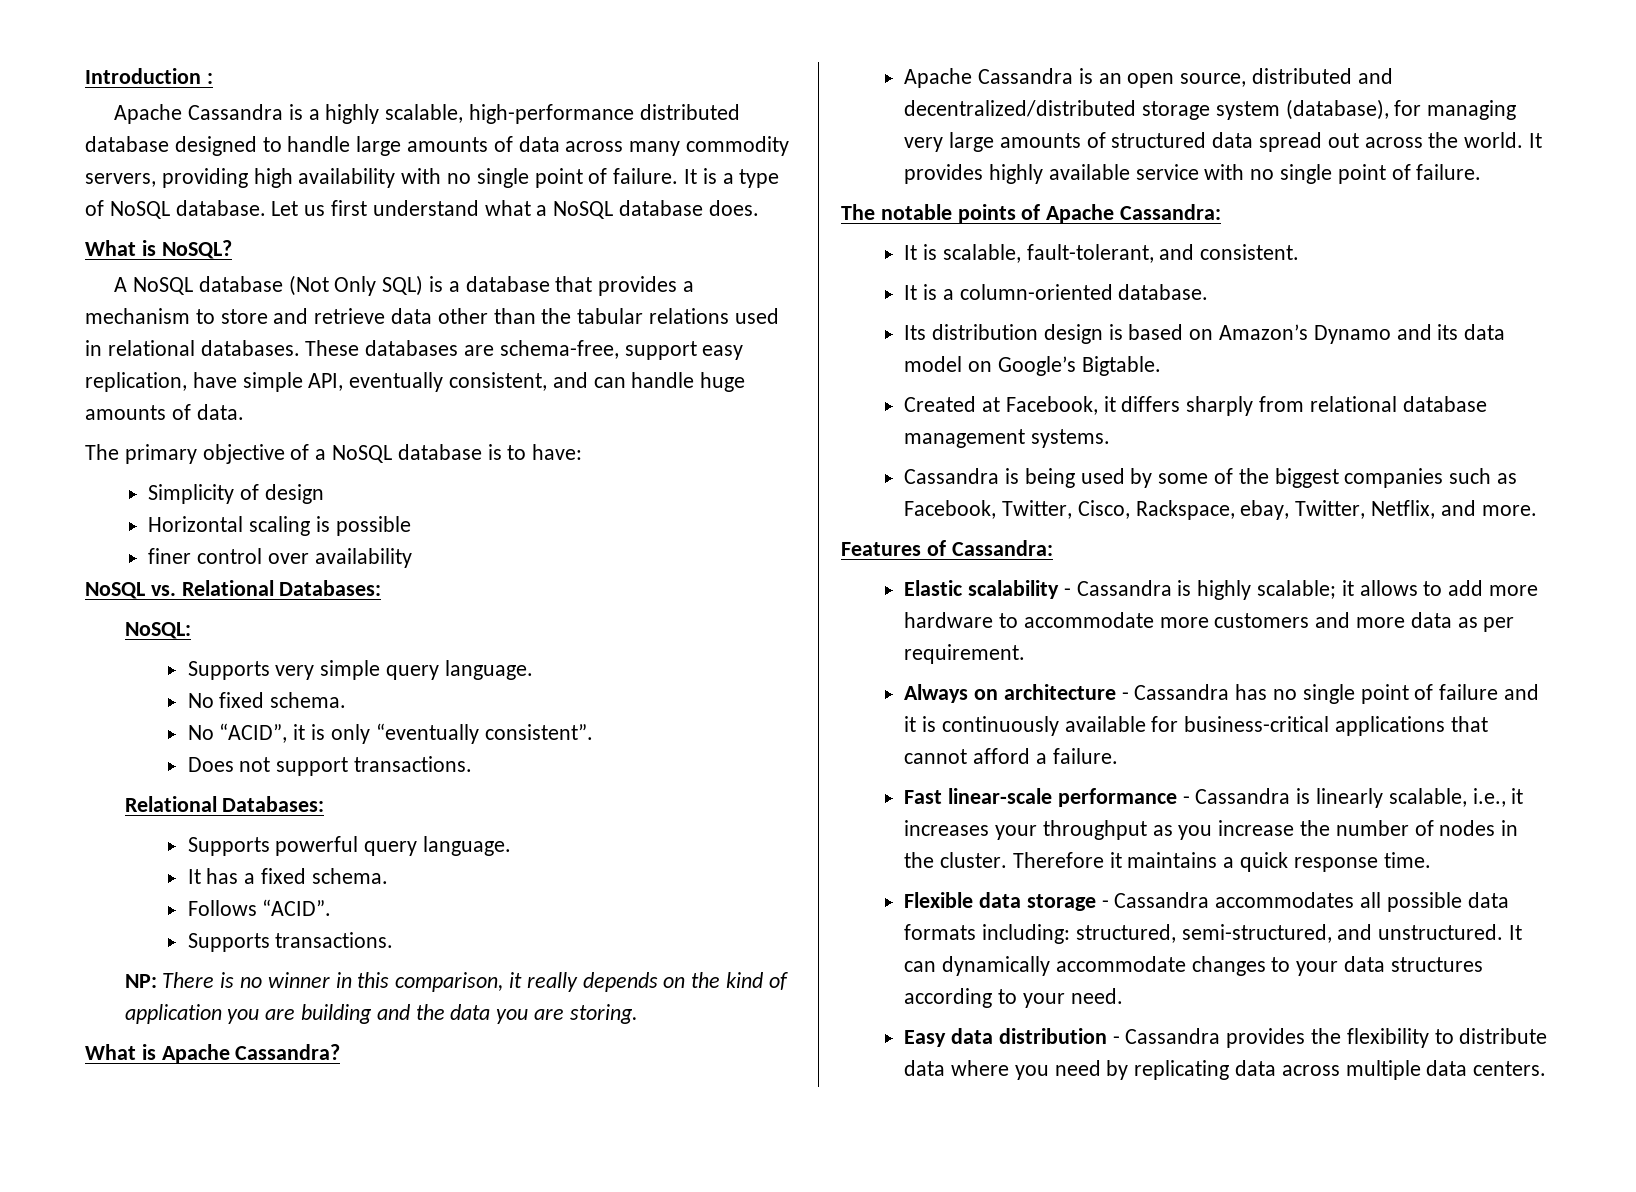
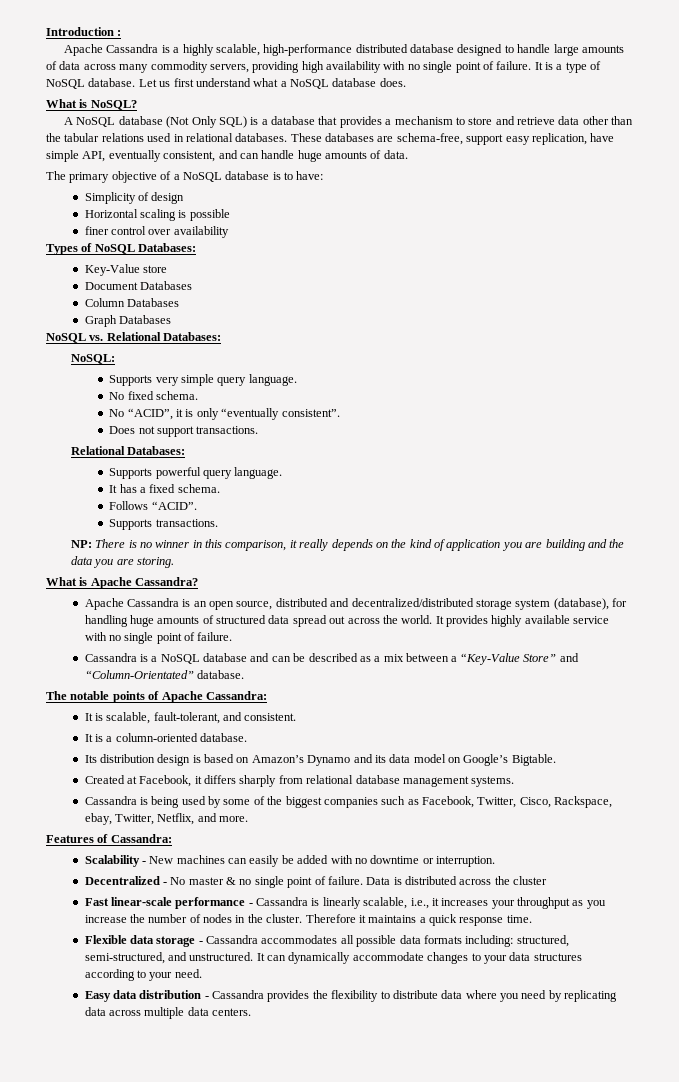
+ Types of NoSQL Databases:
+ Key-Value store
+ Document Databases
+ Column Databases
+ Graph Databases
- Apache Cassandra is an open source, distributed and decentralized/distributed storage system (database), for managing very large amounts of structured data spread out across the world.
+ Apache Cassandra is an open source, distributed and decentralized/distributed storage system (database), for handling huge amounts of structured data spread out across the world.
+ Cassandra is a NoSQL database and can be described as a mix between a “Key-Value Store” and “Column-Orientated” database.
- Elastic scalability - Cassandra is highly scalable; it allows to add more hardware to accommodate more customers and more data as per requirement.
- Always on architecture - Cassandra has no single point of failure and it is continuously available for business-critical applications that cannot afford a failure.
+ Scalability - New machines can easily be added with no downtime or interruption.
+ Decentralized - No master & no single point of failure. Data is distributed across the cluster

